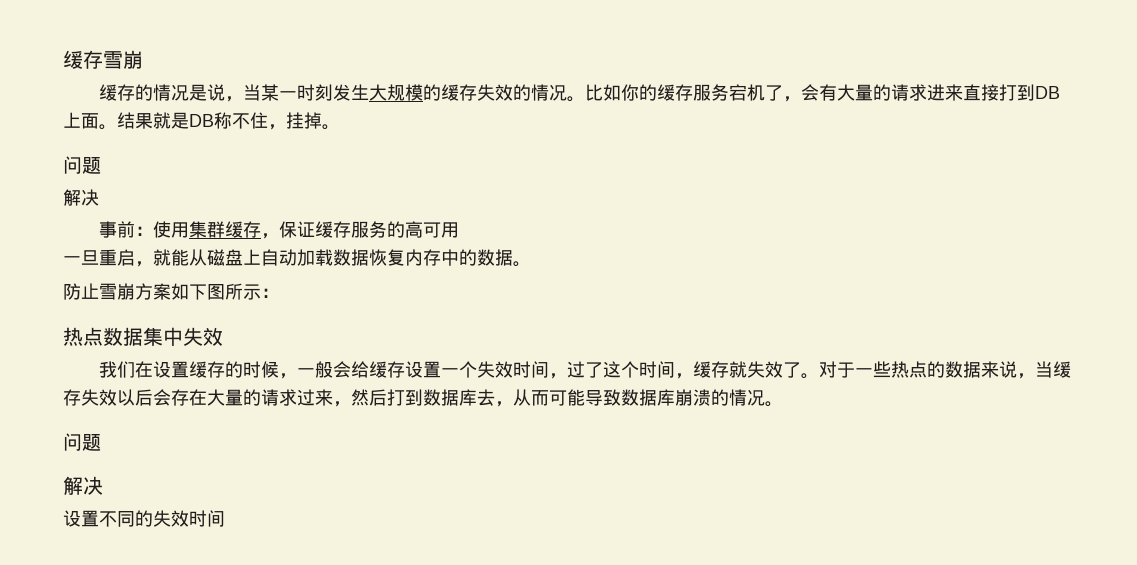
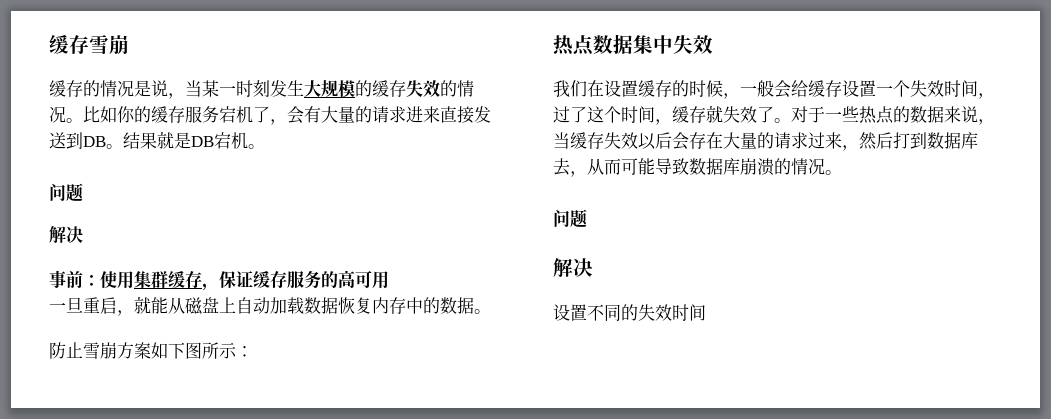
- 比如你的缓存服务宕机了，会有大量的请求进来直接打到DB上面。
+ 比如你的缓存服务宕机了，会有大量的请求进来直接发送到DB。
- 结果就是DB称不住，挂掉。
+ 结果就是DB宕机。

